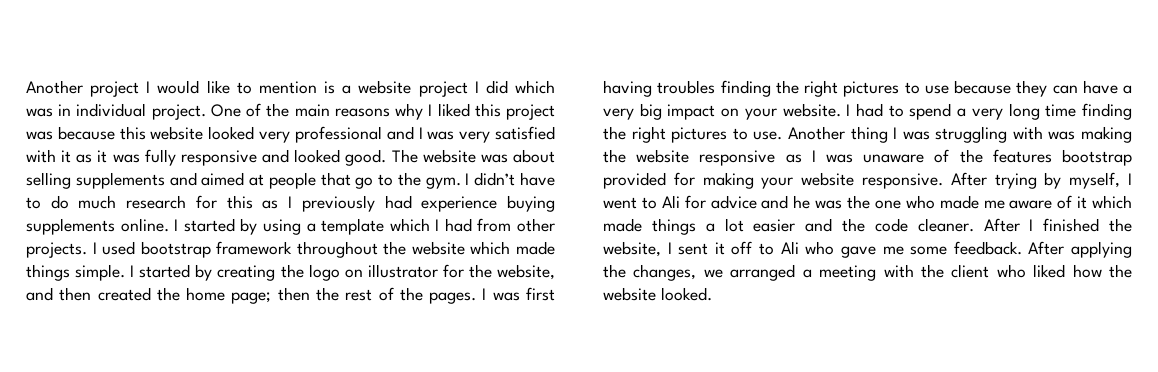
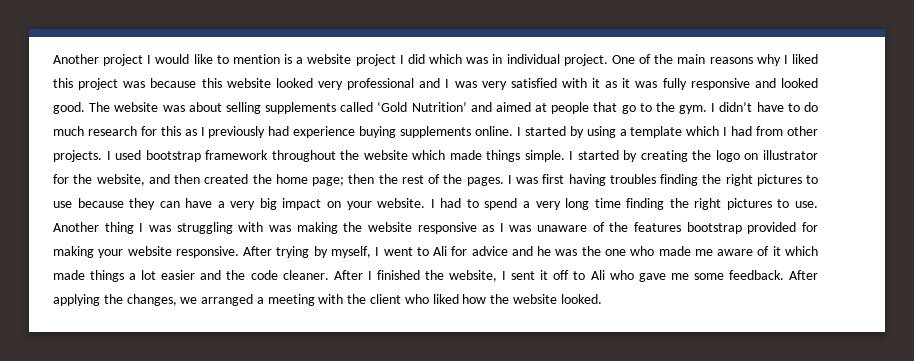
- The website was about selling supplements and aimed at people that go to the gym.
+ The website was about selling supplements called ‘Gold Nutrition’ and aimed at people that go to the gym.

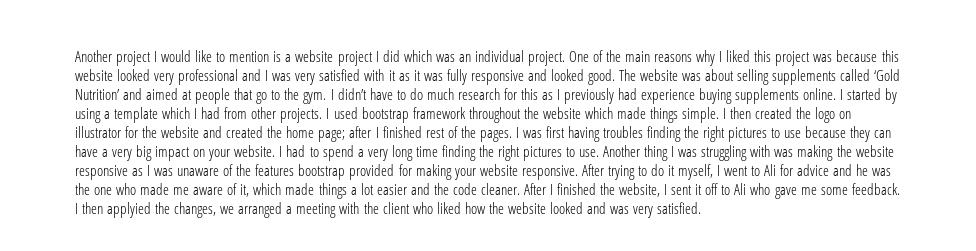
- Another project I would like to mention is a website project I did which was in individual project.
+ Another project I would like to mention is a website project I did which was an individual project.
- I started by creating the logo on illustrator for the website, and then created the home page; then the rest of the pages.
+ I then created the logo on illustrator for the website and created the home page; after I finished rest of the pages.
- After trying by myself, I went to Ali for advice and he was the one who made me aware of it which made things a lot easier and the code cleaner.
+ After trying to do it myself, I went to Ali for advice and he was the one who made me aware of it, which made things a lot easier and the code cleaner.
- After applying the changes, we arranged a meeting with the client who liked how the website looked.
+ I then applyied the changes, we arranged a meeting with the client who liked how the website looked and was very satisfied.

